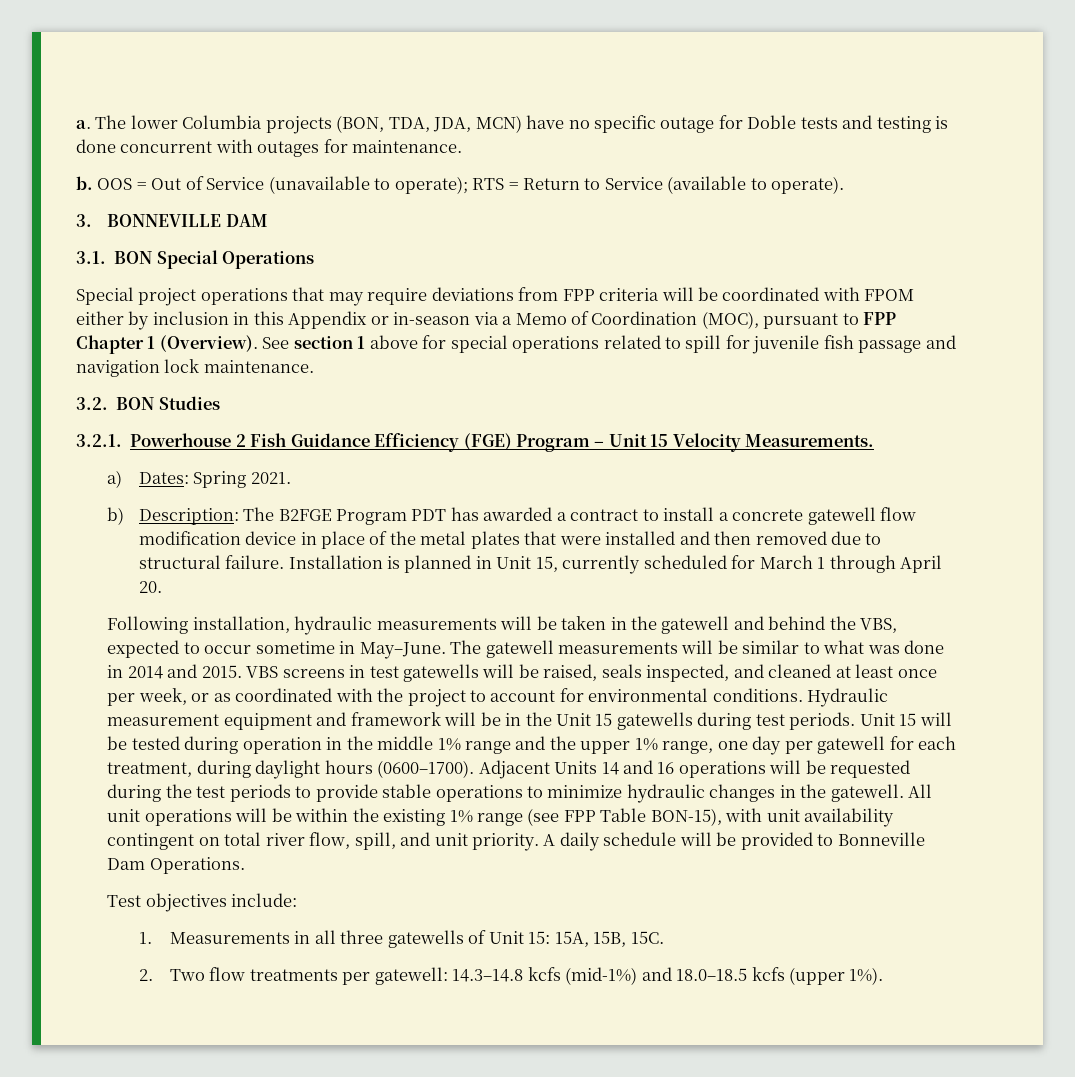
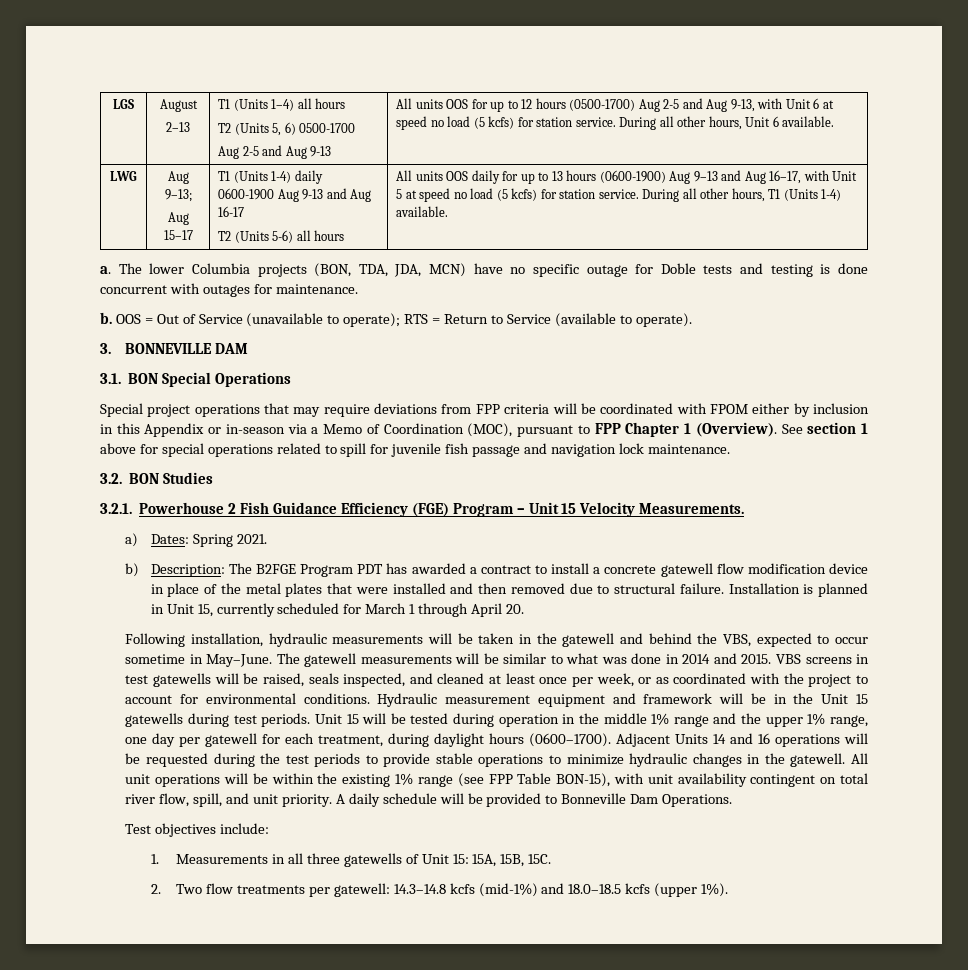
+ LGS | August
+ 2–13 | T1 (Units 1–4) all hours
+ T2 (Units 5, 6) 0500-1700
+ Aug 2-5 and Aug 9-13 | All units OOS for up to 12 hours (0500-1700) Aug 2-5 and Aug 9-13, with Unit 6 at speed no load (5 kcfs) for station service. During all other hours, Unit 6 available.
+ LWG | Aug 9–13;
+ Aug 15–17 | T1 (Units 1-4) daily 0600-1900 Aug 9-13 and Aug 16-17
+ T2 (Units 5-6) all hours | All units OOS daily for up to 13 hours (0600-1900) Aug 9–13 and Aug 16–17, with Unit 5 at speed no load (5 kcfs) for station service. During all other hours, T1 (Units 1-4) available.

